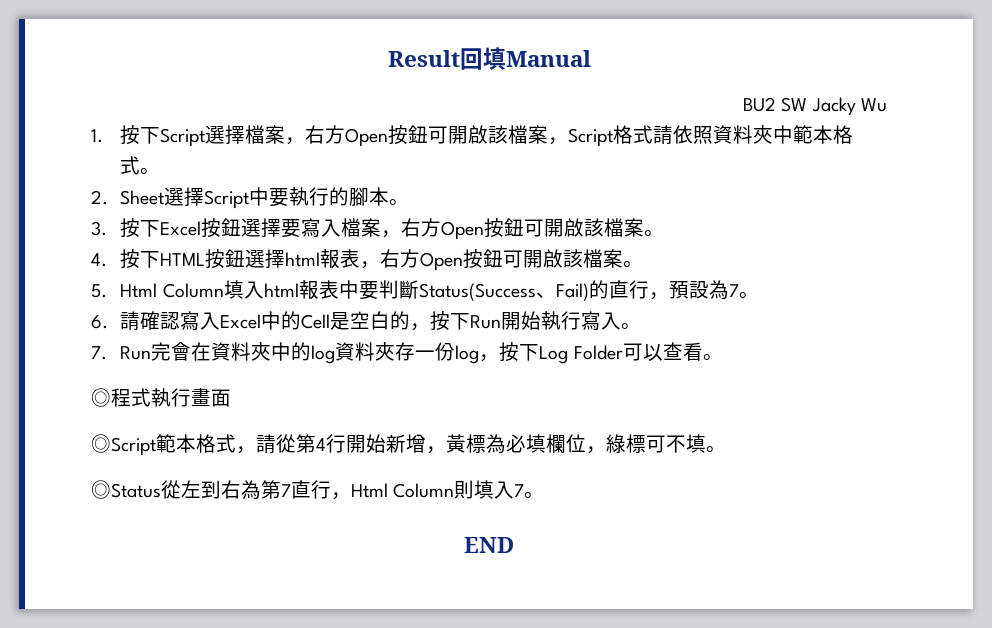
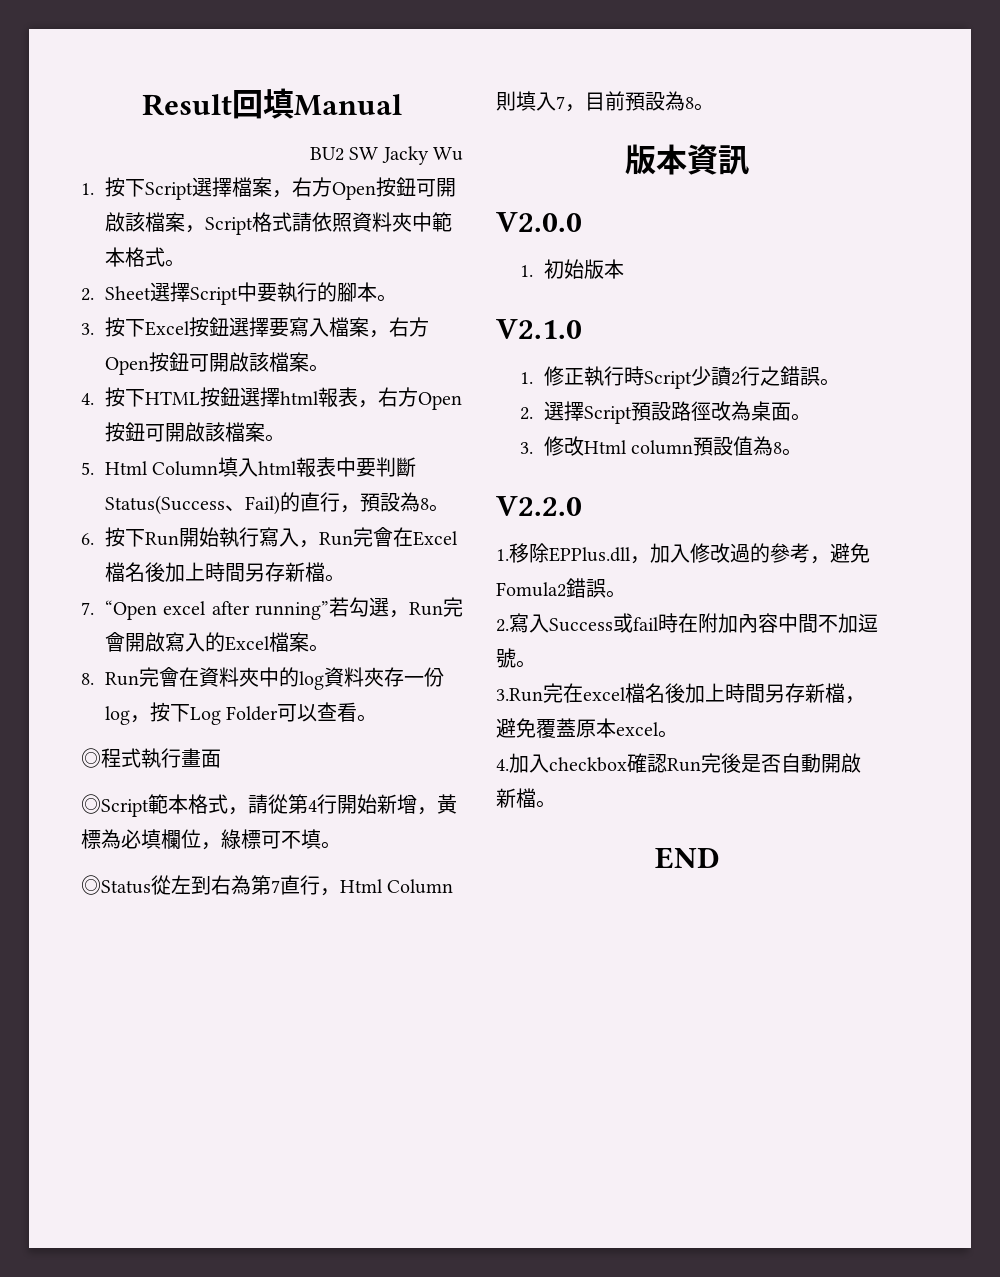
- 5. Html Column填入html報表中要判斷Status(Success、Fail)的直行，預設為7。
+ 5. Html Column填入html報表中要判斷Status(Success、Fail)的直行，預設為8。
- 6.請確認寫入Excel中的Cell是空白的，按下Run開始執行寫入。
- 7. Run完會在資料夾中的log資料夾存一份log，按下Log Folder可以查看。
+ 6.按下Run開始執行寫入，Run完會在Excel檔名後加上時間另存新檔。
+ 7. “Open excel after running”若勾選，Run完會開啟寫入的Excel檔案。
+ 8. Run完會在資料夾中的log資料夾存一份log，按下Log Folder可以查看。
- ◎Status從左到右為第7直行，Html Column則填入7。
+ ◎Status從左到右為第7直行，Html Column則填入7，目前預設為8。
+ 版本資訊
+ V2.0.0
+ 1.初始版本
+ V2.1.0
+ 1.修正執行時Script少讀2行之錯誤。
+ 2.選擇Script預設路徑改為桌面。
+ 3.修改Html column預設值為8。
+ V2.2.0
+ 1.移除EPPlus.dll，加入修改過的參考，避免Fomula2錯誤。
+ 2.寫入Success或fail時在附加內容中間不加逗號。
+ 3.Run完在excel檔名後加上時間另存新檔，避免覆蓋原本excel。
+ 4.加入checkbox確認Run完後是否自動開啟新檔。

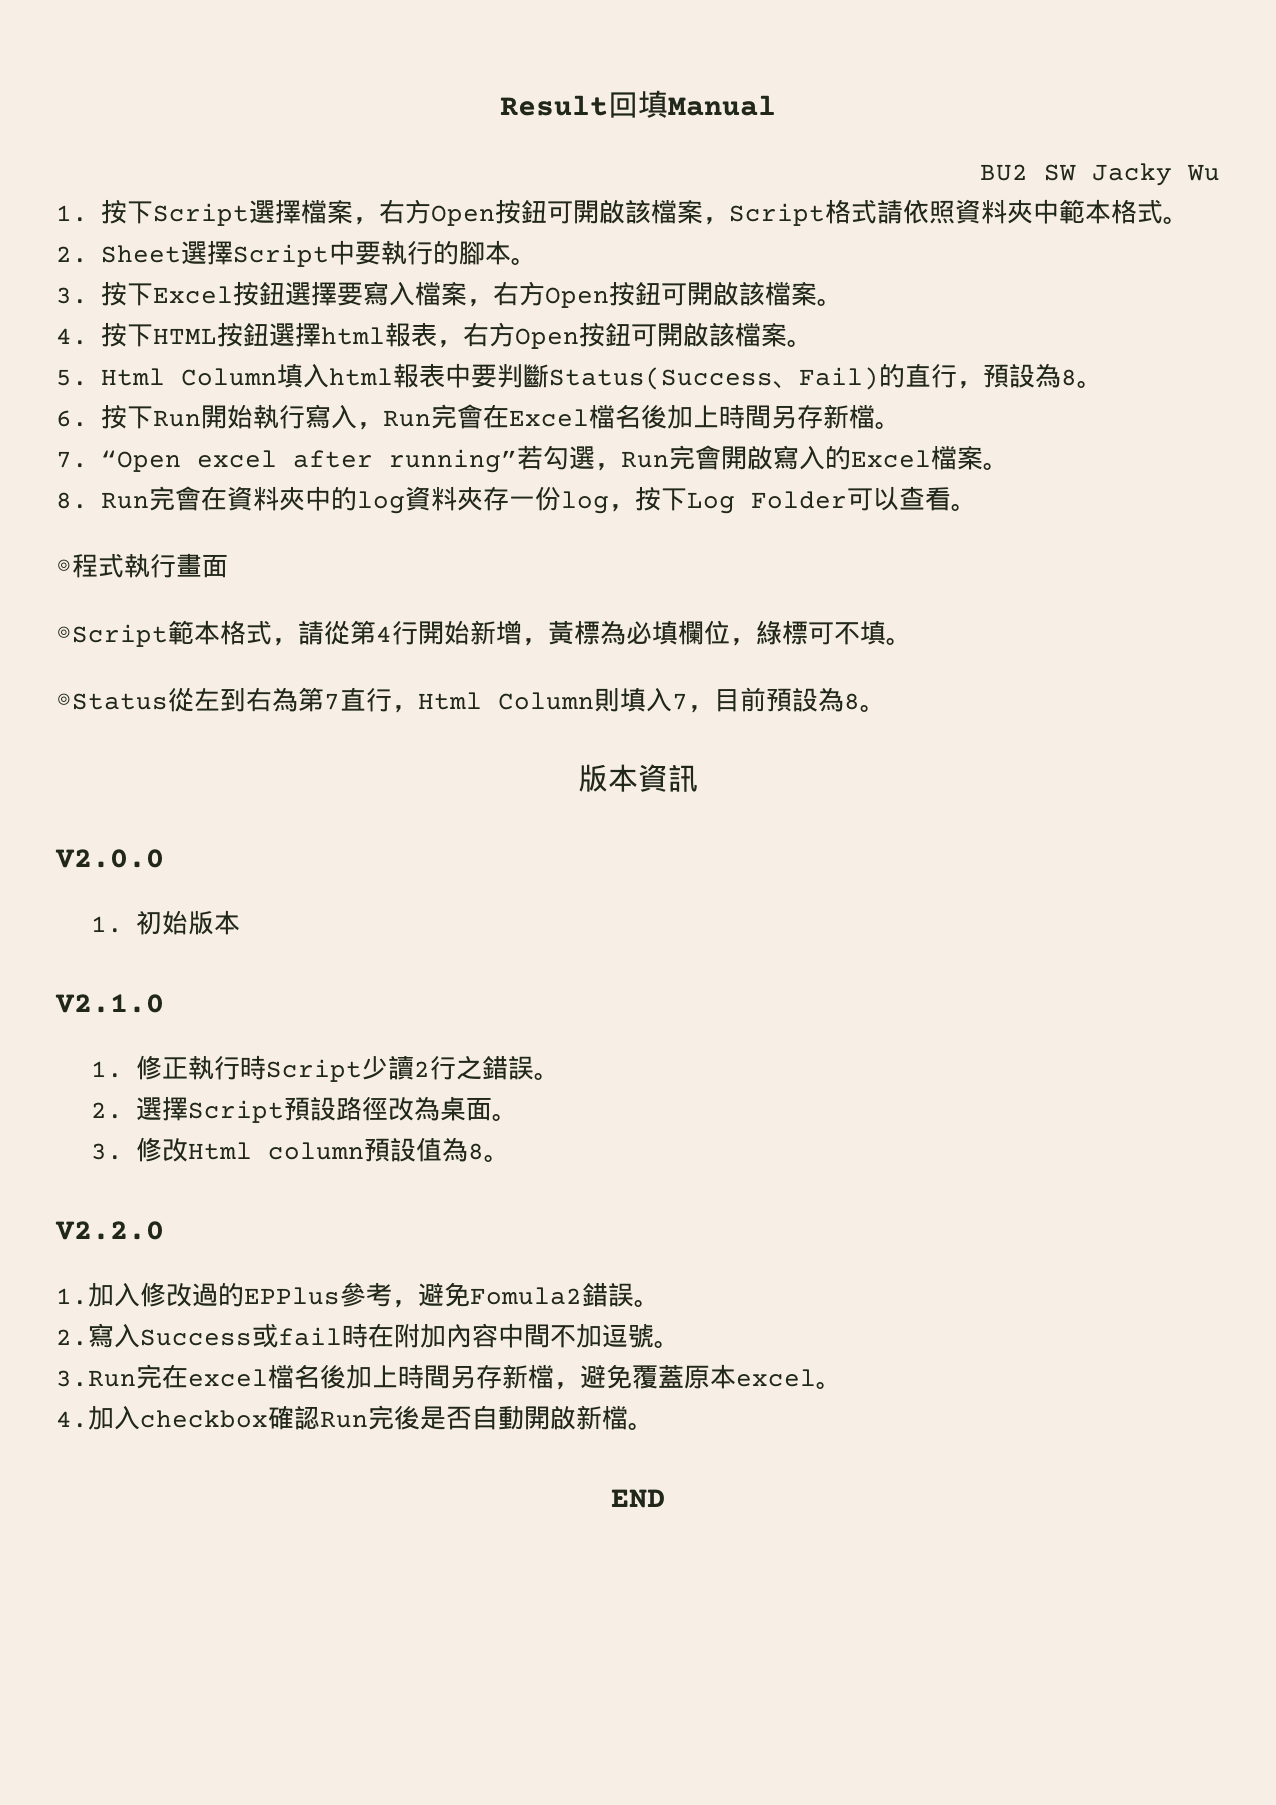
- 1.移除EPPlus.dll，加入修改過的參考，避免Fomula2錯誤。
+ 1.加入修改過的EPPlus參考，避免Fomula2錯誤。

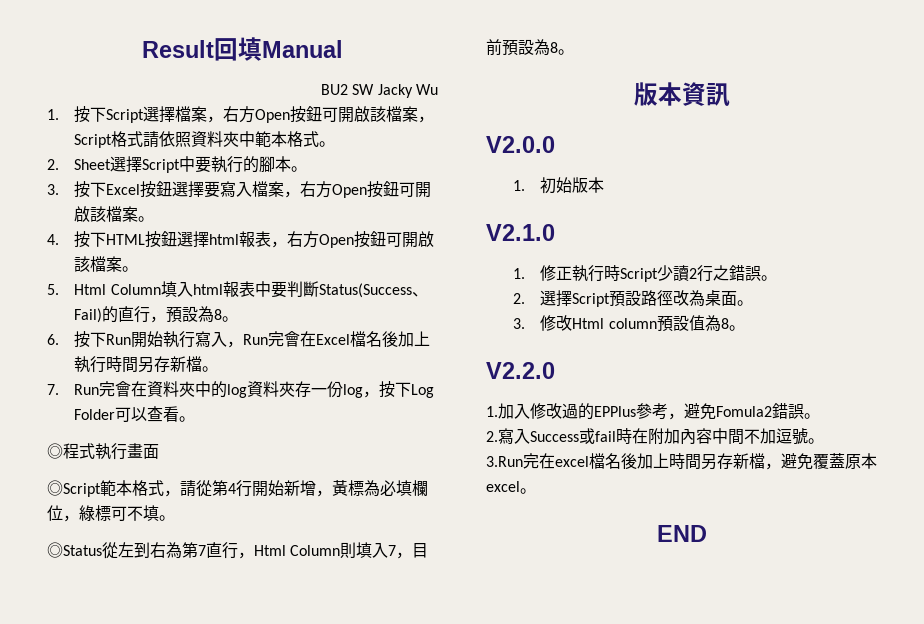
- 6.按下Run開始執行寫入，Run完會在Excel檔名後加上時間另存新檔。
+ 6.按下Run開始執行寫入，Run完會在Excel檔名後加上執行時間另存新檔。
- 7. “Open excel after running”若勾選，Run完會開啟寫入的Excel檔案。
- 8. Run完會在資料夾中的log資料夾存一份log，按下Log Folder可以查看。
+ 7. Run完會在資料夾中的log資料夾存一份log，按下Log Folder可以查看。
- 4.加入checkbox確認Run完後是否自動開啟新檔。

